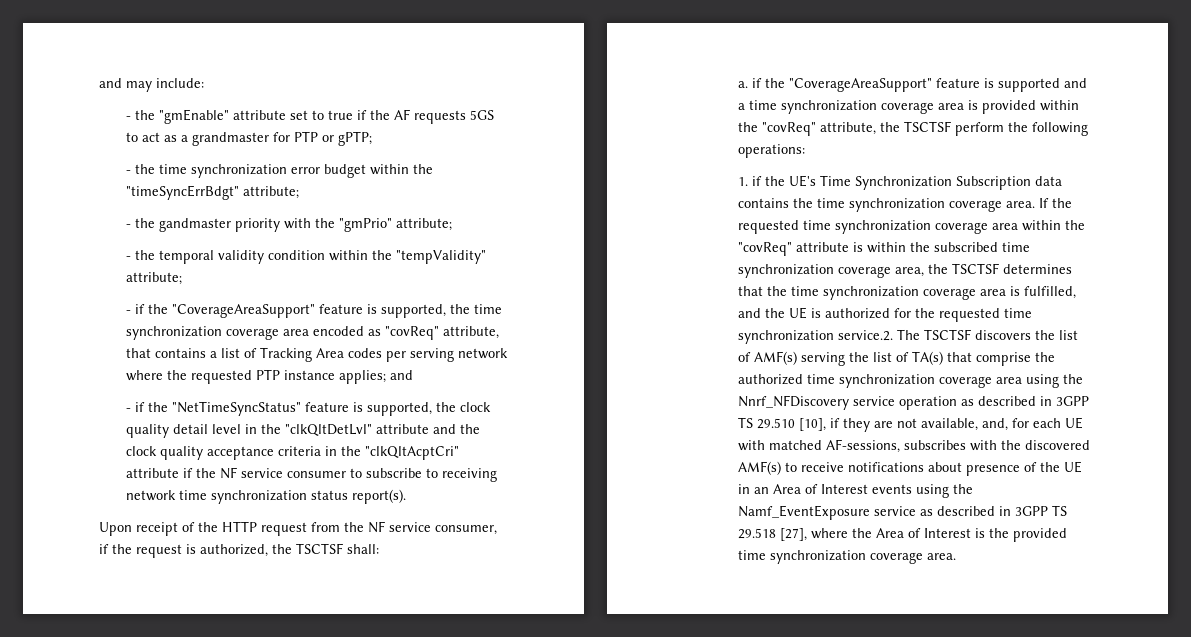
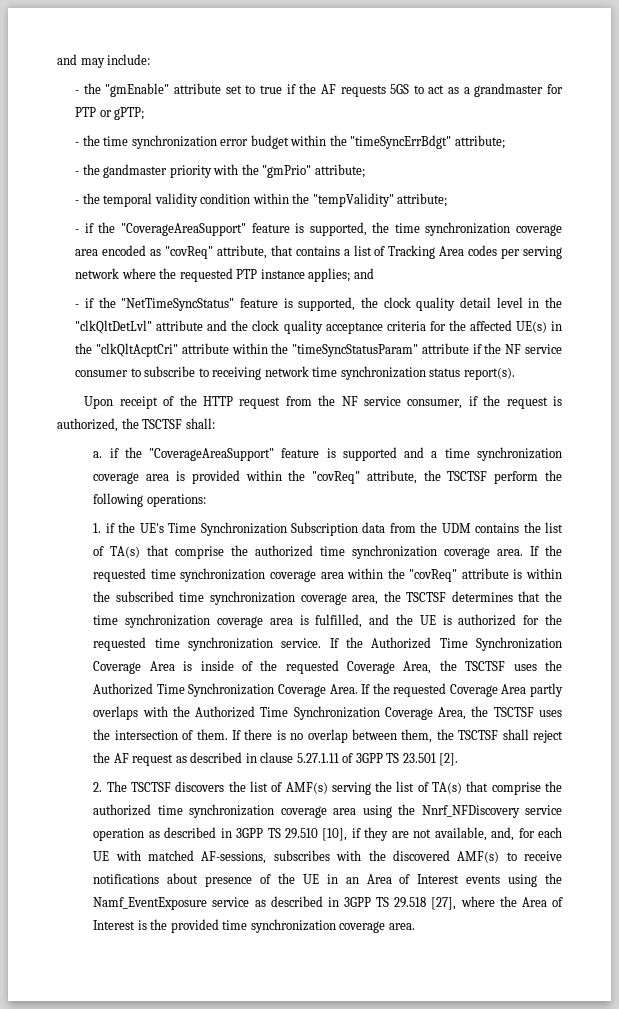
- - if the "NetTimeSyncStatus" feature is supported, the clock quality detail level in the "clkQltDetLvl" attribute and the clock quality acceptance criteria in the "clkQltAcptCri" attribute if the NF service consumer to subscribe to receiving network time synchronization status report(s).
+ - if the "NetTimeSyncStatus" feature is supported, the clock quality detail level in the "clkQltDetLvl" attribute and the clock quality acceptance criteria for the affected UE(s) in the "clkQltAcptCri" attribute within the "timeSyncStatusParam" attribute if the NF service consumer to subscribe to receiving network time synchronization status report(s).
- 1. if the UE's Time Synchronization Subscription data contains the time synchronization coverage area.
+ 1. if the UE's Time Synchronization Subscription data from the UDM contains the list of TA(s) that comprise the authorized time synchronization coverage area.
- If the requested time synchronization coverage area within the "covReq" attribute is within the subscribed time synchronization coverage area, the TSCTSF determines that the time synchronization coverage area is fulfilled, and the UE is authorized for the requested time synchronization service.2. The TSCTSF discovers the list of AMF(s) serving the list of TA(s) that comprise the authorized time synchronization coverage area using the Nnrf_NFDiscovery service operation as described in 3GPP TS 29.510 [10], if they are not available, and, for each UE with matched AF-sessions, subscribes with the discovered AMF(s) to receive notifications about presence of the UE in an Area of Interest events using the Namf_EventExposure service as described in 3GPP TS 29.518 [27], where the Area of Interest is the provided time synchronization coverage area.
+ If the requested time synchronization coverage area within the "covReq" attribute is within the subscribed time synchronization coverage area, the TSCTSF determines that the time synchronization coverage area is fulfilled, and the UE is authorized for the requested time synchronization service. If the Authorized Time Synchronization Coverage Area is inside of the requested Coverage Area, the TSCTSF uses the Authorized Time Synchronization Coverage Area. If the requested Coverage Area partly overlaps with the Authorized Time Synchronization Coverage Area, the TSCTSF uses the intersection of them. If there is no overlap between them, the TSCTSF shall reject the AF request as described in clause 5.27.1.11 of 3GPP TS 23.501 [2].
+ 2. The TSCTSF discovers the list of AMF(s) serving the list of TA(s) that comprise the authorized time synchronization coverage area using the Nnrf_NFDiscovery service operation as described in 3GPP TS 29.510 [10], if they are not available, and, for each UE with matched AF-sessions, subscribes with the discovered AMF(s) to receive notifications about presence of the UE in an Area of Interest events using the Namf_EventExposure service as described in 3GPP TS 29.518 [27], where the Area of Interest is the provided time synchronization coverage area.

